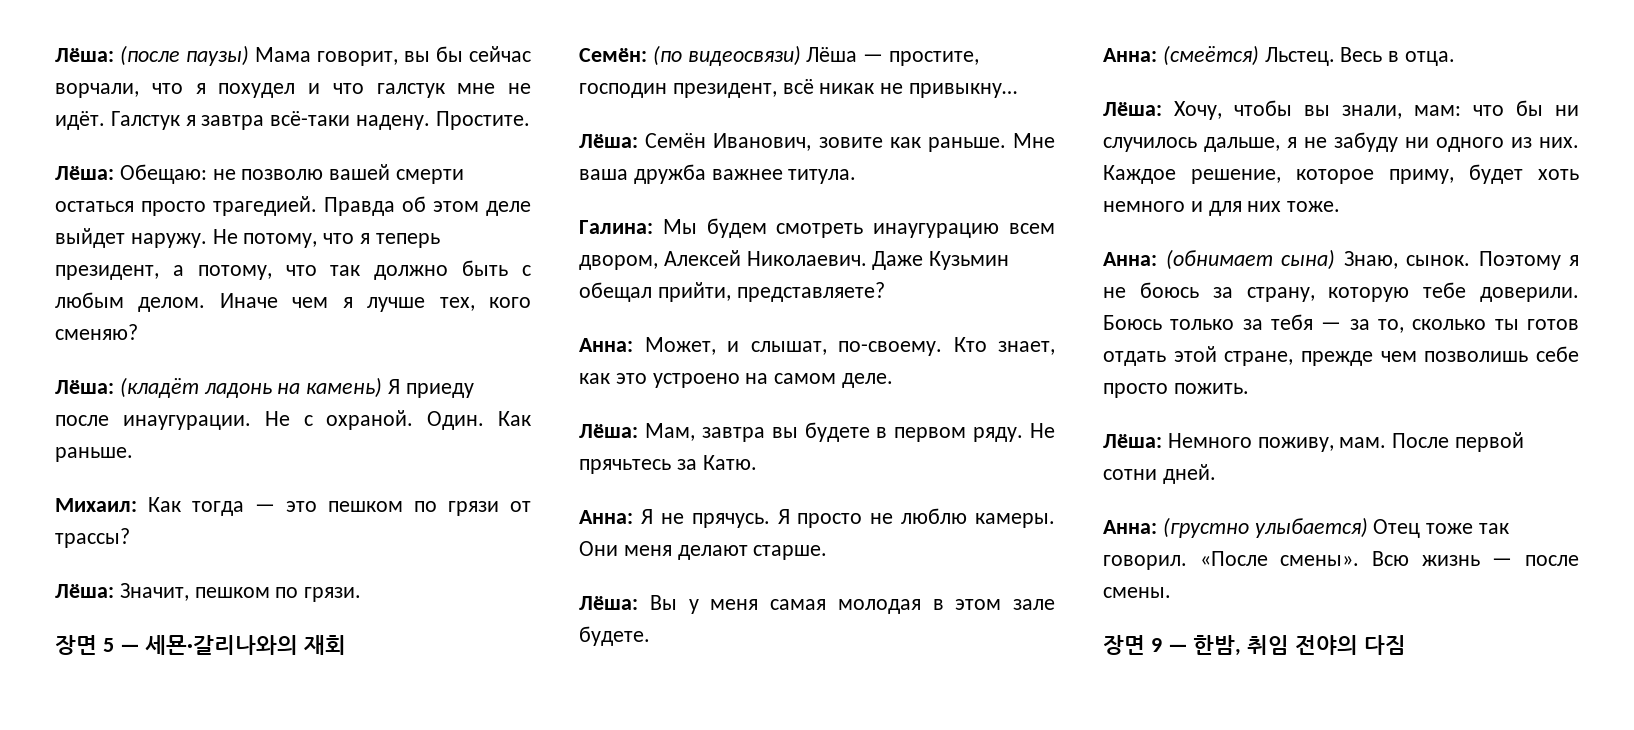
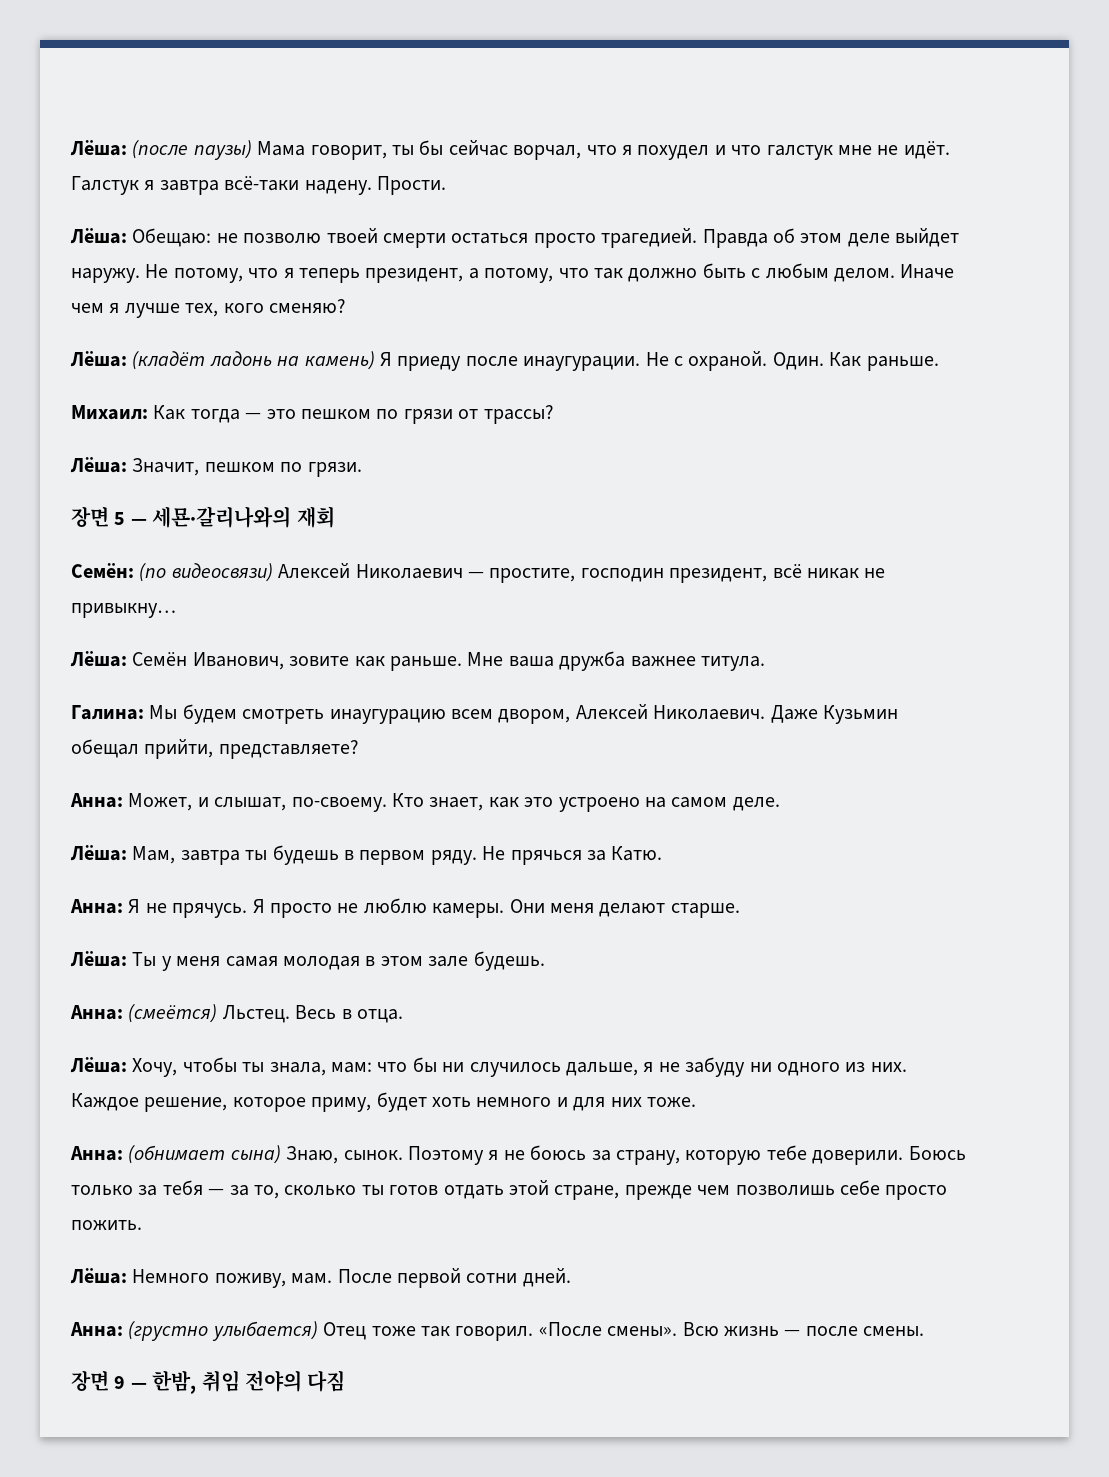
- Лёша: (после паузы) Мама говорит, вы бы сейчас ворчали, что я похудел и что галстук мне не идёт.
+ Лёша: (после паузы) Мама говорит, ты бы сейчас ворчал, что я похудел и что галстук мне не идёт.
- Простите.
+ Прости.
- Лёша: Обещаю: не позволю вашей смерти остаться просто трагедией.
+ Лёша: Обещаю: не позволю твоей смерти остаться просто трагедией.
- Семён: (по видеосвязи) Лёша — простите, господин президент, всё никак не привыкну…
+ Семён: (по видеосвязи) Алексей Николаевич — простите, господин президент, всё никак не привыкну…
- Лёша: Мам, завтра вы будете в первом ряду.
+ Лёша: Мам, завтра ты будешь в первом ряду.
- Не прячьтесь за Катю.
+ Не прячься за Катю.
- Лёша: Вы у меня самая молодая в этом зале будете.
+ Лёша: Ты у меня самая молодая в этом зале будешь.
- Лёша: Хочу, чтобы вы знали, мам: что бы ни случилось дальше, я не забуду ни одного из них.
+ Лёша: Хочу, чтобы ты знала, мам: что бы ни случилось дальше, я не забуду ни одного из них.

